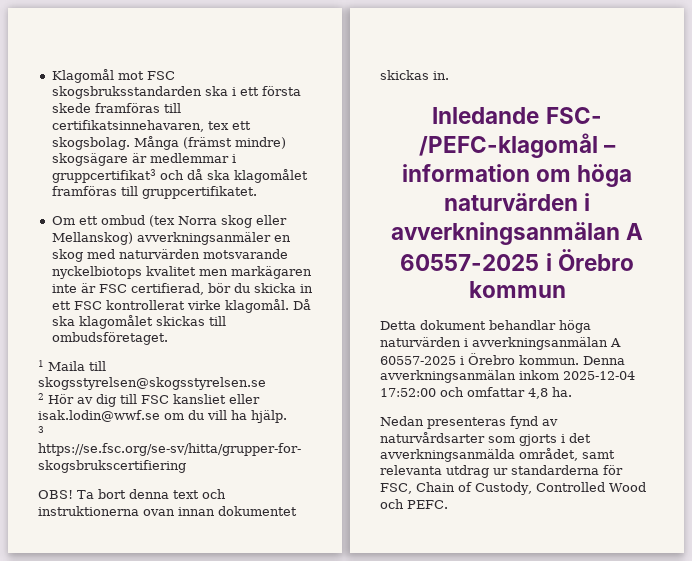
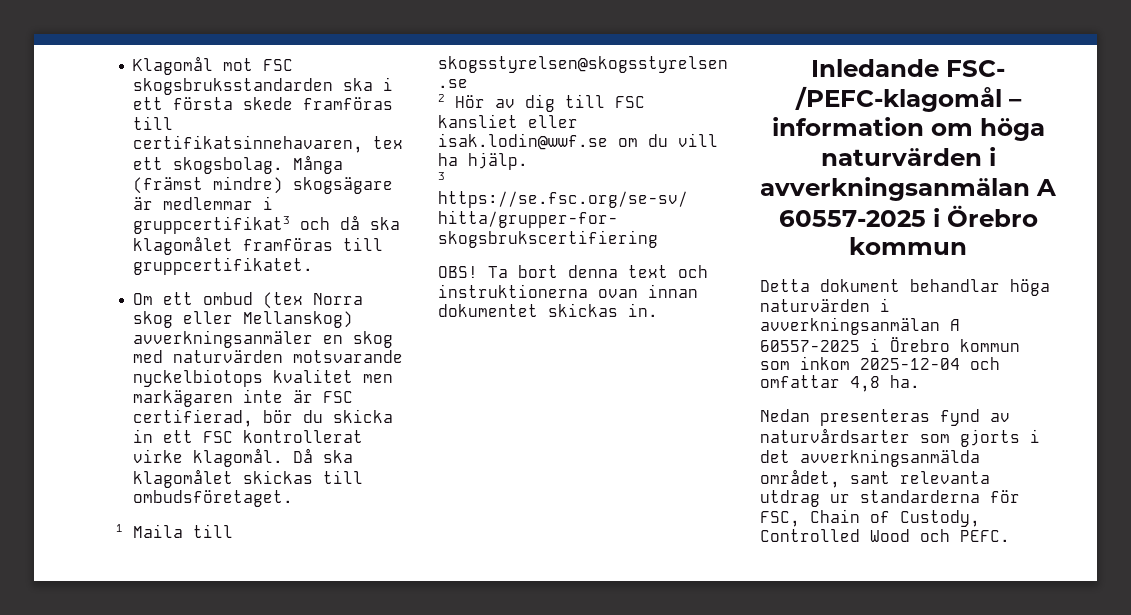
- Detta dokument behandlar höga naturvärden i avverkningsanmälan A 60557-2025 i Örebro kommun. Denna avverkningsanmälan inkom 2025-12-04 17:52:00 och omfattar 4,8 ha.
+ Detta dokument behandlar höga naturvärden i avverkningsanmälan A 60557-2025 i Örebro kommun som inkom 2025-12-04 och omfattar 4,8 ha.

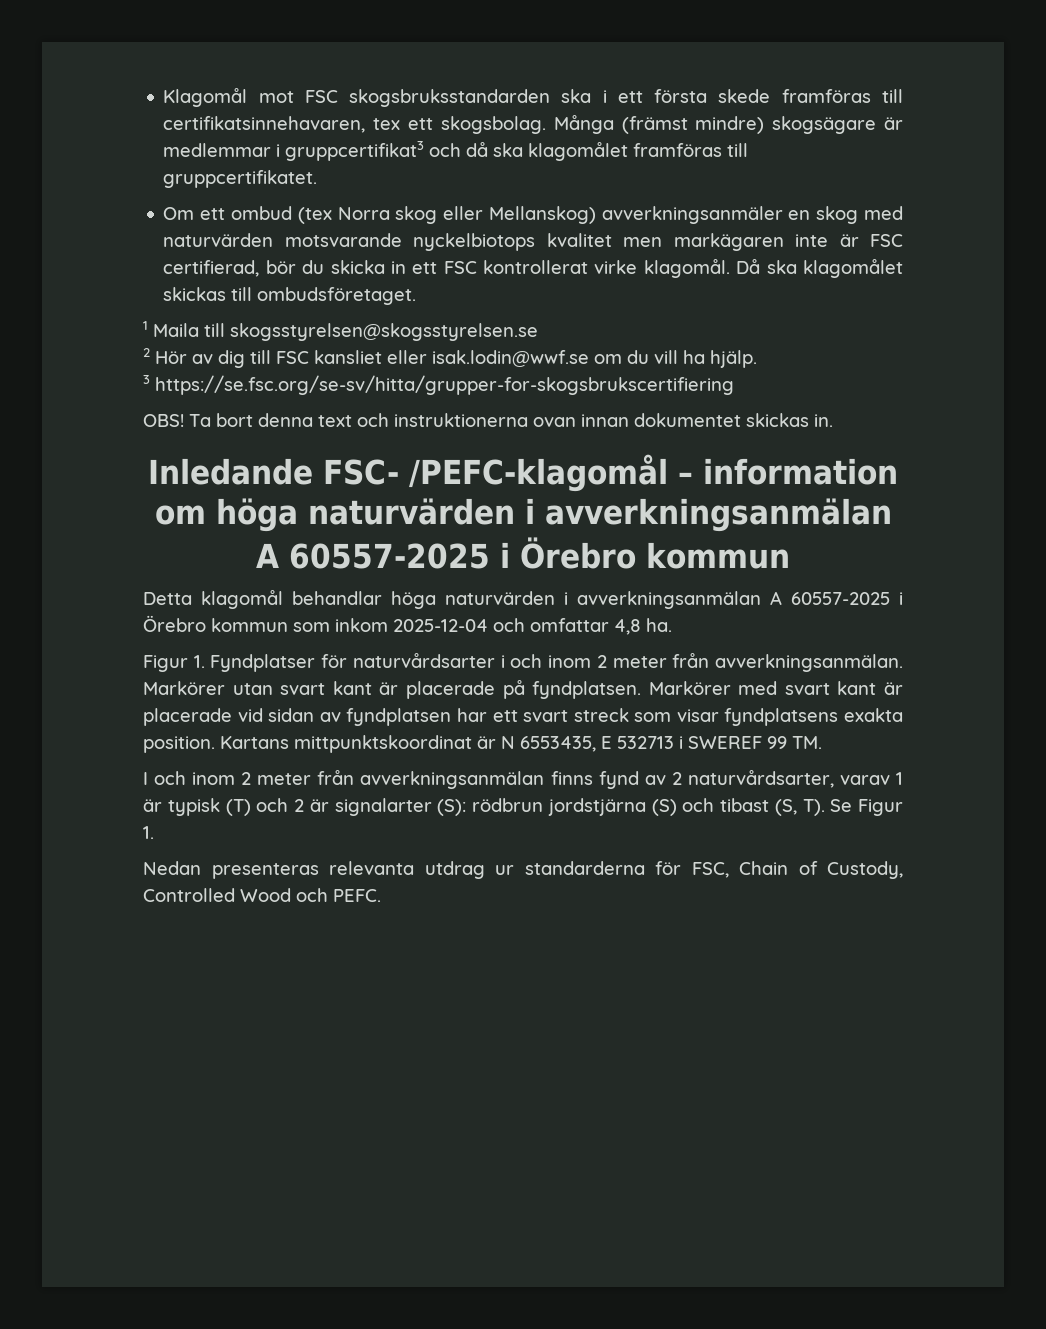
- Detta dokument behandlar höga naturvärden i avverkningsanmälan A 60557-2025 i Örebro kommun som inkom 2025-12-04 och omfattar 4,8 ha.
+ Detta klagomål behandlar höga naturvärden i avverkningsanmälan A 60557-2025 i Örebro kommun som inkom 2025-12-04 och omfattar 4,8 ha.
- Nedan presenteras fynd av naturvårdsarter som gjorts i det avverkningsanmälda området, samt relevanta utdrag ur standarderna för FSC, Chain of Custody, Controlled Wood och PEFC.
+ Figur 1. Fyndplatser för naturvårdsarter i och inom 2 meter från avverkningsanmälan. Markörer utan svart kant är placerade på fyndplatsen. Markörer med svart kant är placerade vid sidan av fyndplatsen har ett svart streck som visar fyndplatsens exakta position. Kartans mittpunktskoordinat är N 6553435, E 532713 i SWEREF 99 TM.
+ I och inom 2 meter från avverkningsanmälan finns fynd av 2 naturvårdsarter, varav 1 är typisk (T) och 2 är signalarter (S): rödbrun jordstjärna (S) och tibast (S, T). Se Figur 1.
+ Nedan presenteras relevanta utdrag ur standarderna för FSC, Chain of Custody, Controlled Wood och PEFC.

